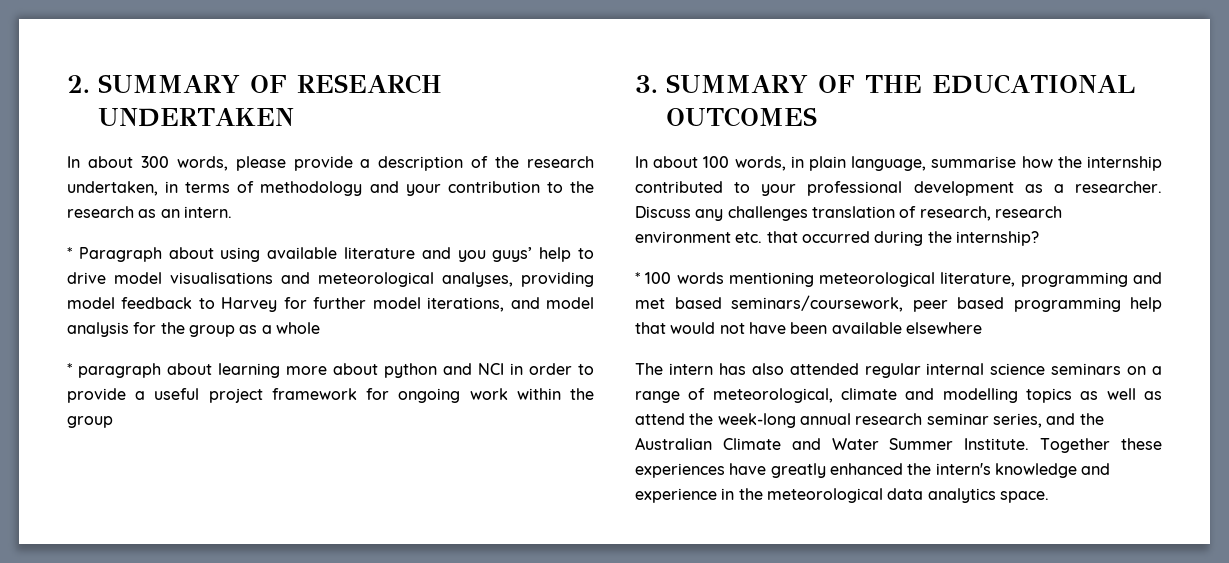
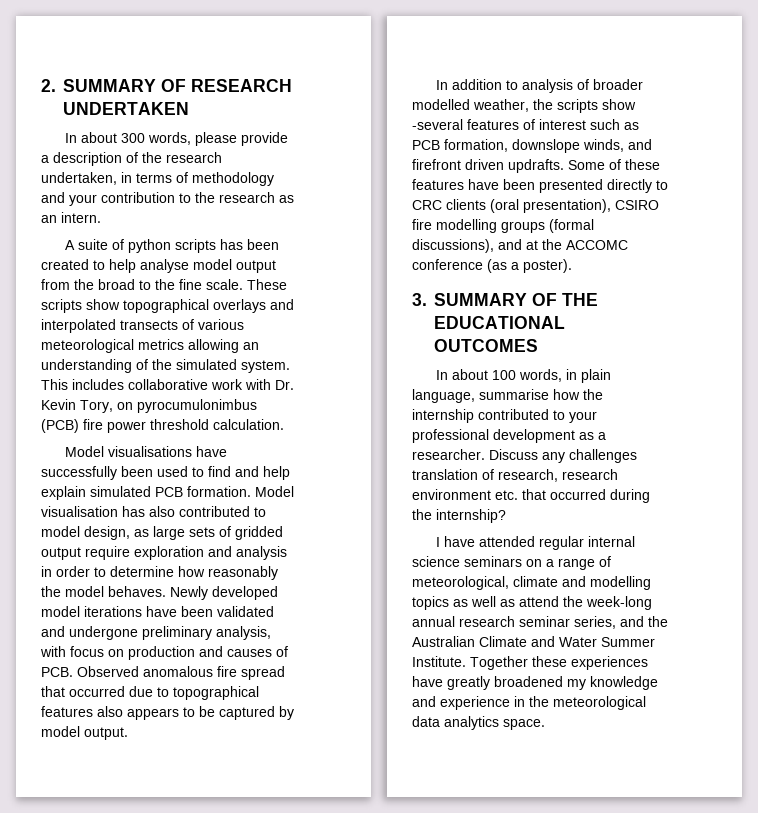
- * Paragraph about using available literature and you guys’ help to drive model visualisations and meteorological analyses, providing model feedback to Harvey for further model iterations, and model analysis for the group as a whole
- * paragraph about learning more about python and NCI in order to provide a useful project framework for ongoing work within the group
+ A suite of python scripts has been created to help analyse model output from the broad to the fine scale. These scripts show topographical overlays and interpolated transects of various meteorological metrics allowing an understanding of the simulated system. This includes collaborative work with Dr. Kevin Tory, on pyrocumulonimbus (PCB) fire power threshold calculation.
+ Model visualisations have successfully been used to find and help explain simulated PCB formation. Model visualisation has also contributed to model design, as large sets of gridded output require exploration and analysis in order to determine how reasonably the model behaves. Newly developed model iterations have been validated and undergone preliminary analysis, with focus on production and causes of PCB. Observed anomalous fire spread that occurred due to topographical features also appears to be captured by model output.
+ In addition to analysis of broader modelled weather, the scripts show -several features of interest such as PCB formation, downslope winds, and firefront driven updrafts. Some of these features have been presented directly to CRC clients (oral presentation), CSIRO fire modelling groups (formal discussions), and at the ACCOMC conference (as a poster).
- * 100 words mentioning meteorological literature, programming and met based seminars/coursework, peer based programming help that would not have been available elsewhere
- The intern has also attended regular internal science seminars on a range of meteorological, climate and modelling topics as well as attend the week-long annual research seminar series, and the Australian Climate and Water Summer Institute.
+ I have attended regular internal science seminars on a range of meteorological, climate and modelling topics as well as attend the week-long annual research seminar series, and the Australian Climate and Water Summer Institute.
- Together these experiences have greatly enhanced the intern's knowledge and experience in the meteorological data analytics space.
+ Together these experiences have greatly broadened my knowledge and experience in the meteorological data analytics space.

